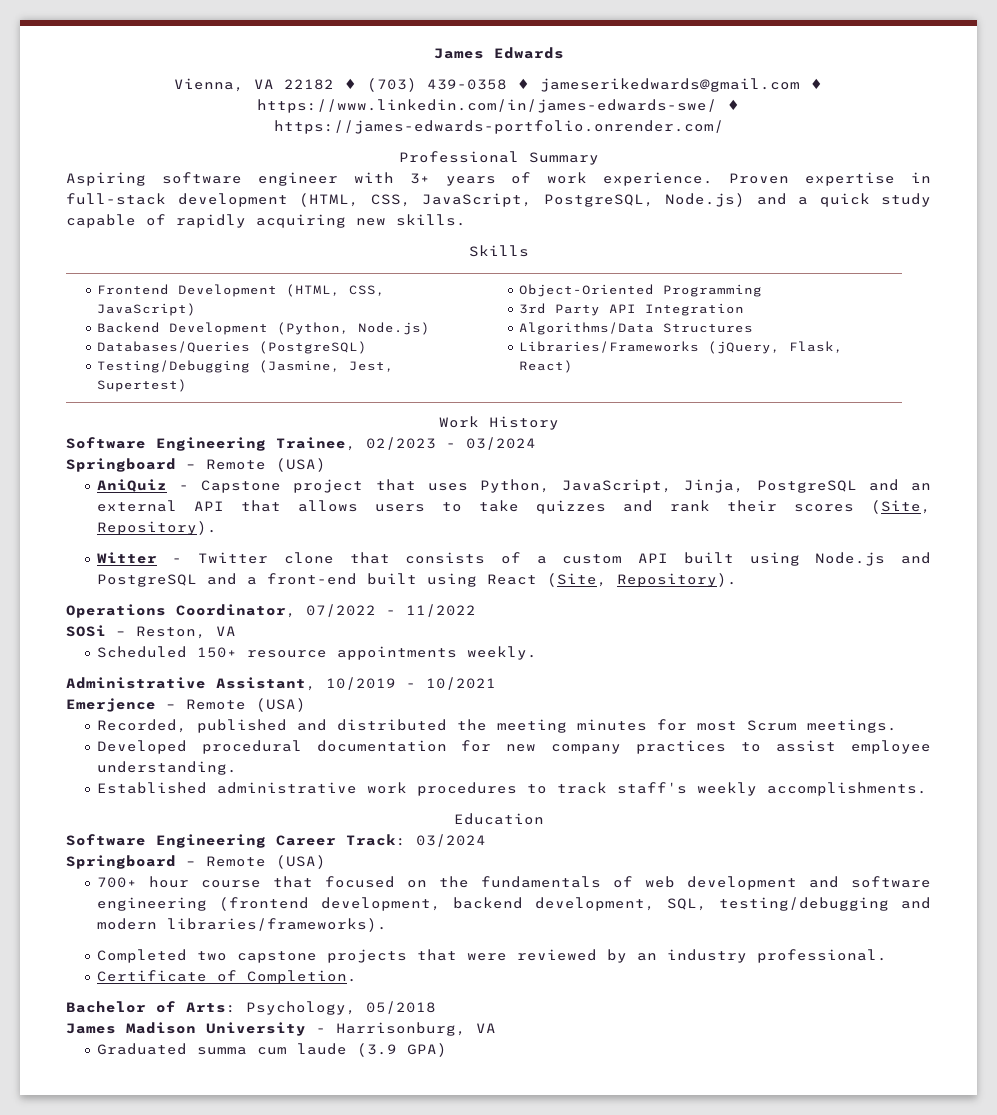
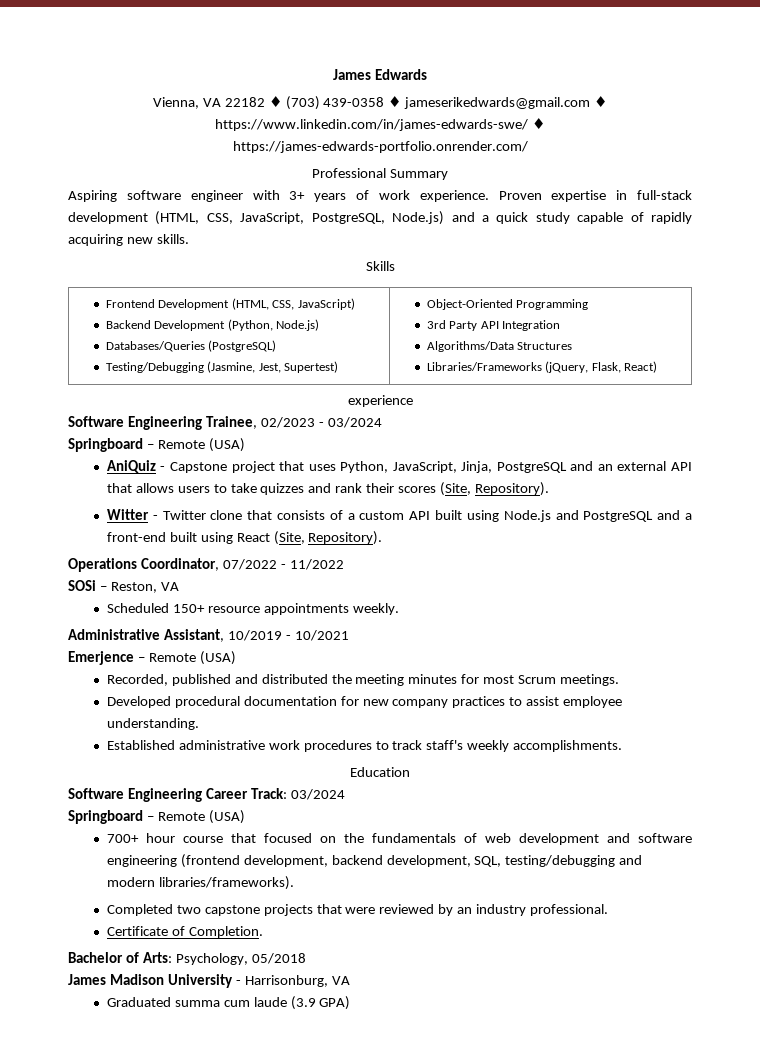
- Work History
+ experience

